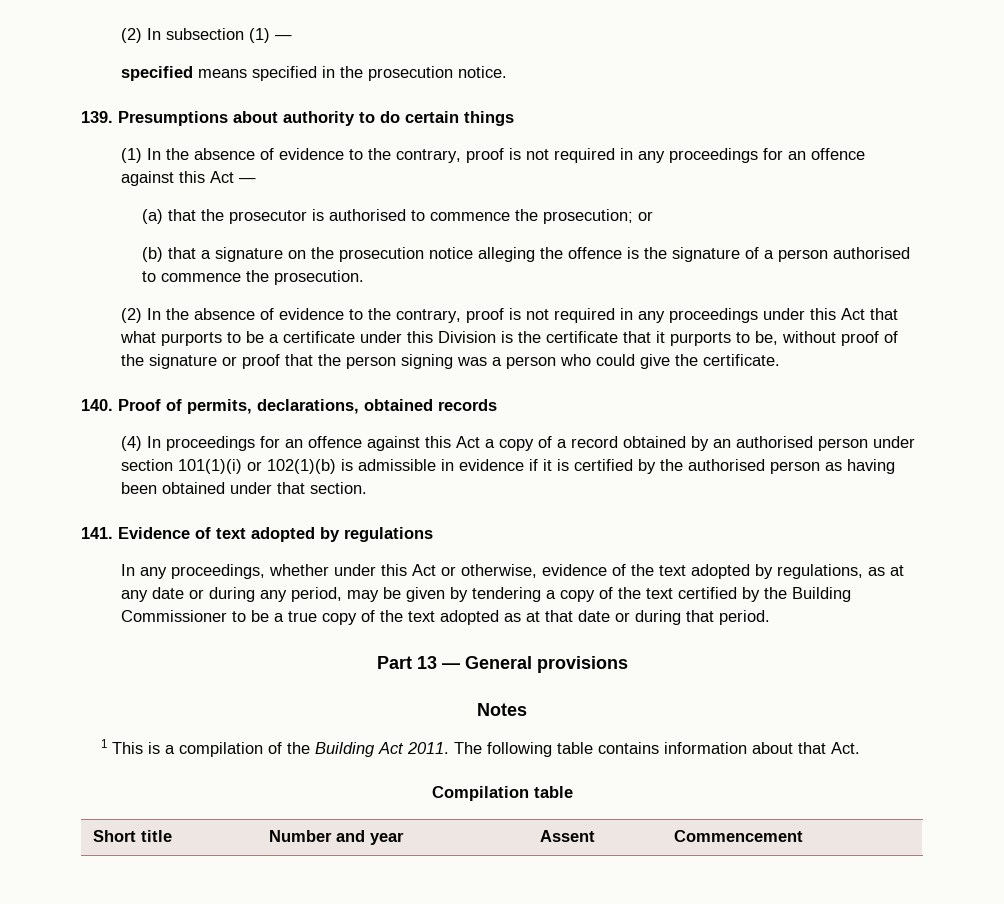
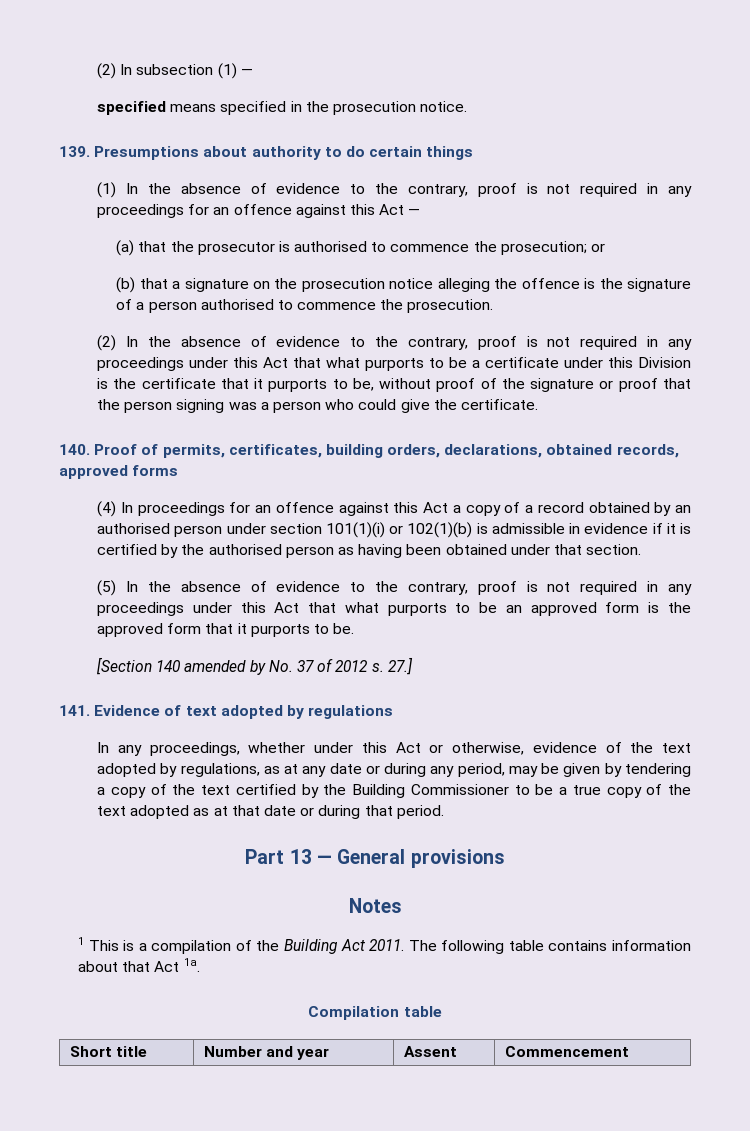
- 140. Proof of permits, declarations, obtained records
+ 140. Proof of permits, certificates, building orders, declarations, obtained records, approved forms
+ (5) In the absence of evidence to the contrary, proof is not required in any proceedings under this Act that what purports to be an approved form is the approved form that it purports to be.
+ [Section 140 amended by No. 37 of 2012 s. 27.]
- The following table contains information about that Act.
+ The following table contains information about that Act 1a.

